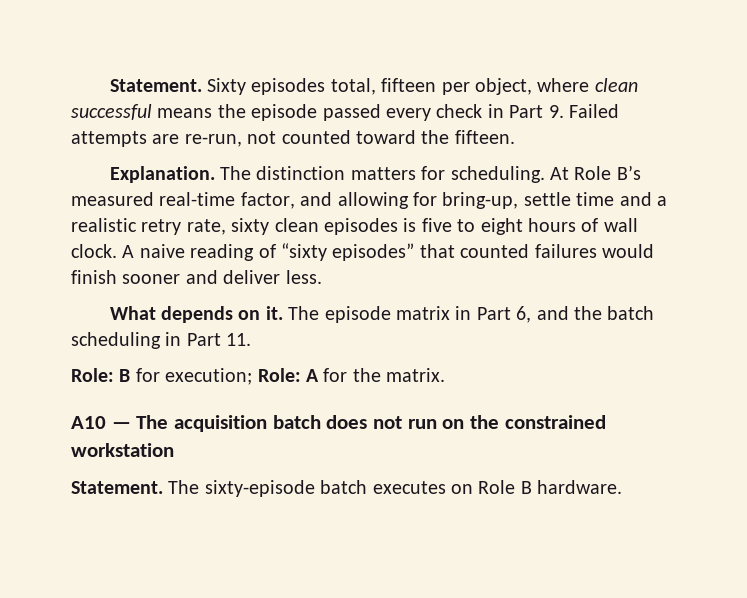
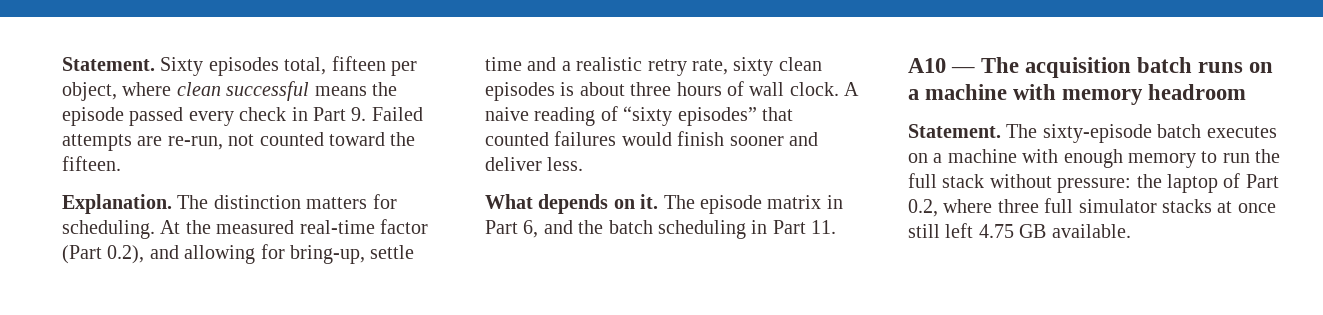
- At Role B’s measured real-time factor, and allowing for bring-up, settle time and a realistic retry rate, sixty clean episodes is five to eight hours of wall clock.
+ At the measured real-time factor (Part 0.2), and allowing for bring-up, settle time and a realistic retry rate, sixty clean episodes is about three hours of wall clock.
- Role: B for execution; Role: A for the matrix.
- A10 — The acquisition batch does not run on the constrained workstation
+ A10 — The acquisition batch runs on a machine with memory headroom
- The sixty-episode batch executes on Role B hardware.
+ The sixty-episode batch executes on a machine with enough memory to run the full stack without pressure: the laptop of Part 0.2, where three full simulator stacks at once still left 4.75 GB available.

